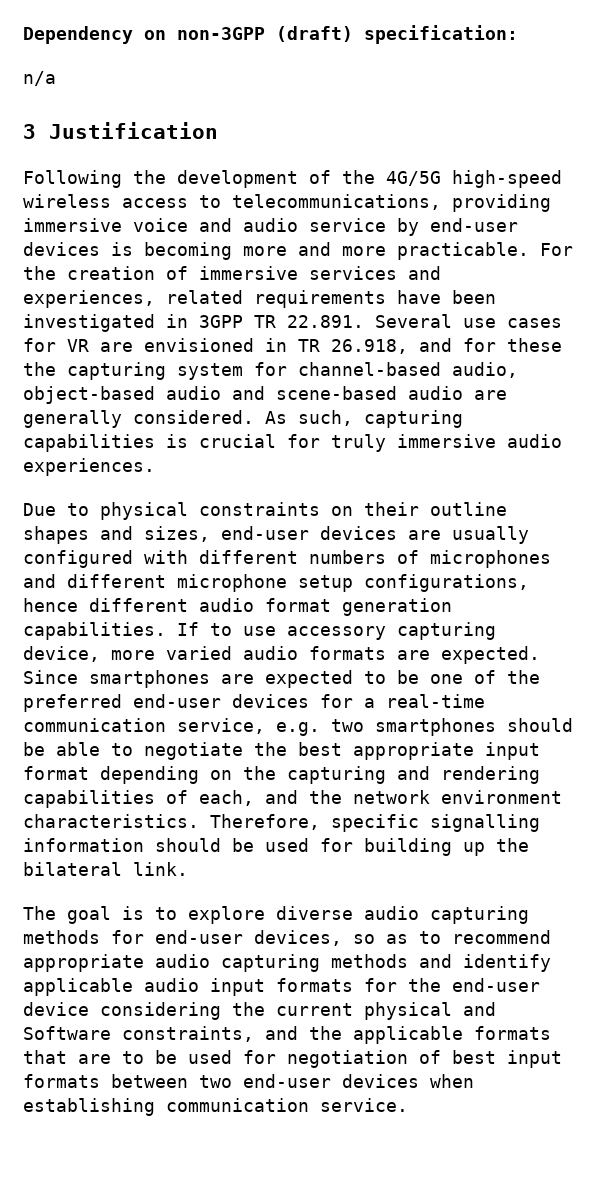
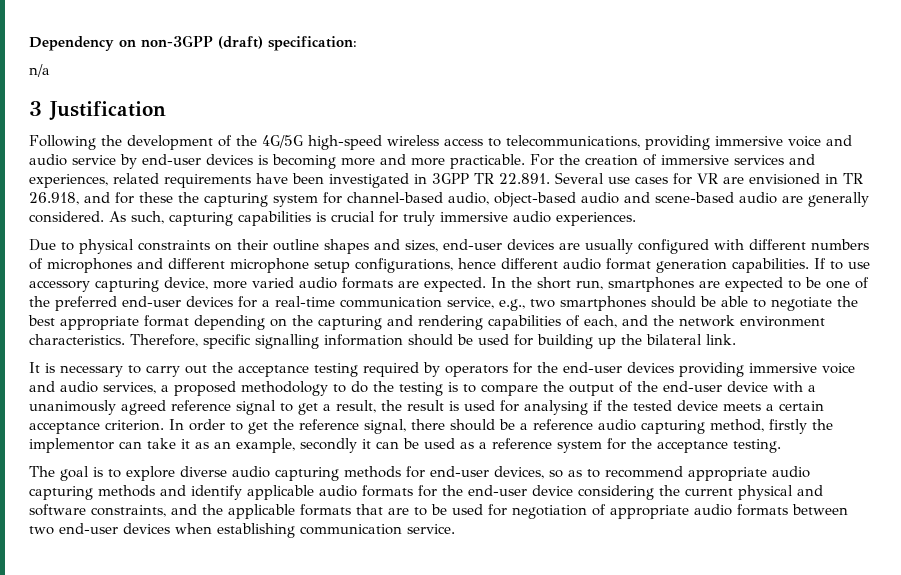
- Since smartphones are expected to be one of the preferred end-user devices for a real-time communication service, e.g. two smartphones should be able to negotiate the best appropriate input format depending on the capturing and rendering capabilities of each, and the network environment characteristics.
+ In the short run, smartphones are expected to be one of the preferred end-user devices for a real-time communication service, e.g., two smartphones should be able to negotiate the best appropriate format depending on the capturing and rendering capabilities of each, and the network environment characteristics.
+ It is necessary to carry out the acceptance testing required by operators for the end-user devices providing immersive voice and audio services, a proposed methodology to do the testing is to compare the output of the end-user device with a unanimously agreed reference signal to get a result, the result is used for analysing if the tested device meets a certain acceptance criterion. In order to get the reference signal, there should be a reference audio capturing method, firstly the implementor can take it as an example, secondly it can be used as a reference system for the acceptance testing.
- The goal is to explore diverse audio capturing methods for end-user devices, so as to recommend appropriate audio capturing methods and identify applicable audio input formats for the end-user device considering the current physical and Software constraints, and the applicable formats that are to be used for negotiation of best input formats between two end-user devices when establishing communication service.
+ The goal is to explore diverse audio capturing methods for end-user devices, so as to recommend appropriate audio capturing methods and identify applicable audio formats for the end-user device considering the current physical and software constraints, and the applicable formats that are to be used for negotiation of appropriate audio formats between two end-user devices when establishing communication service.

